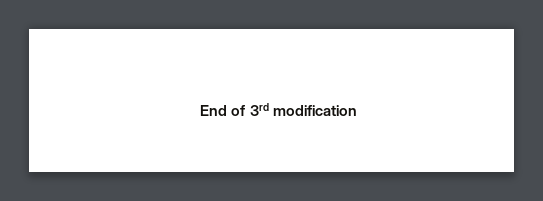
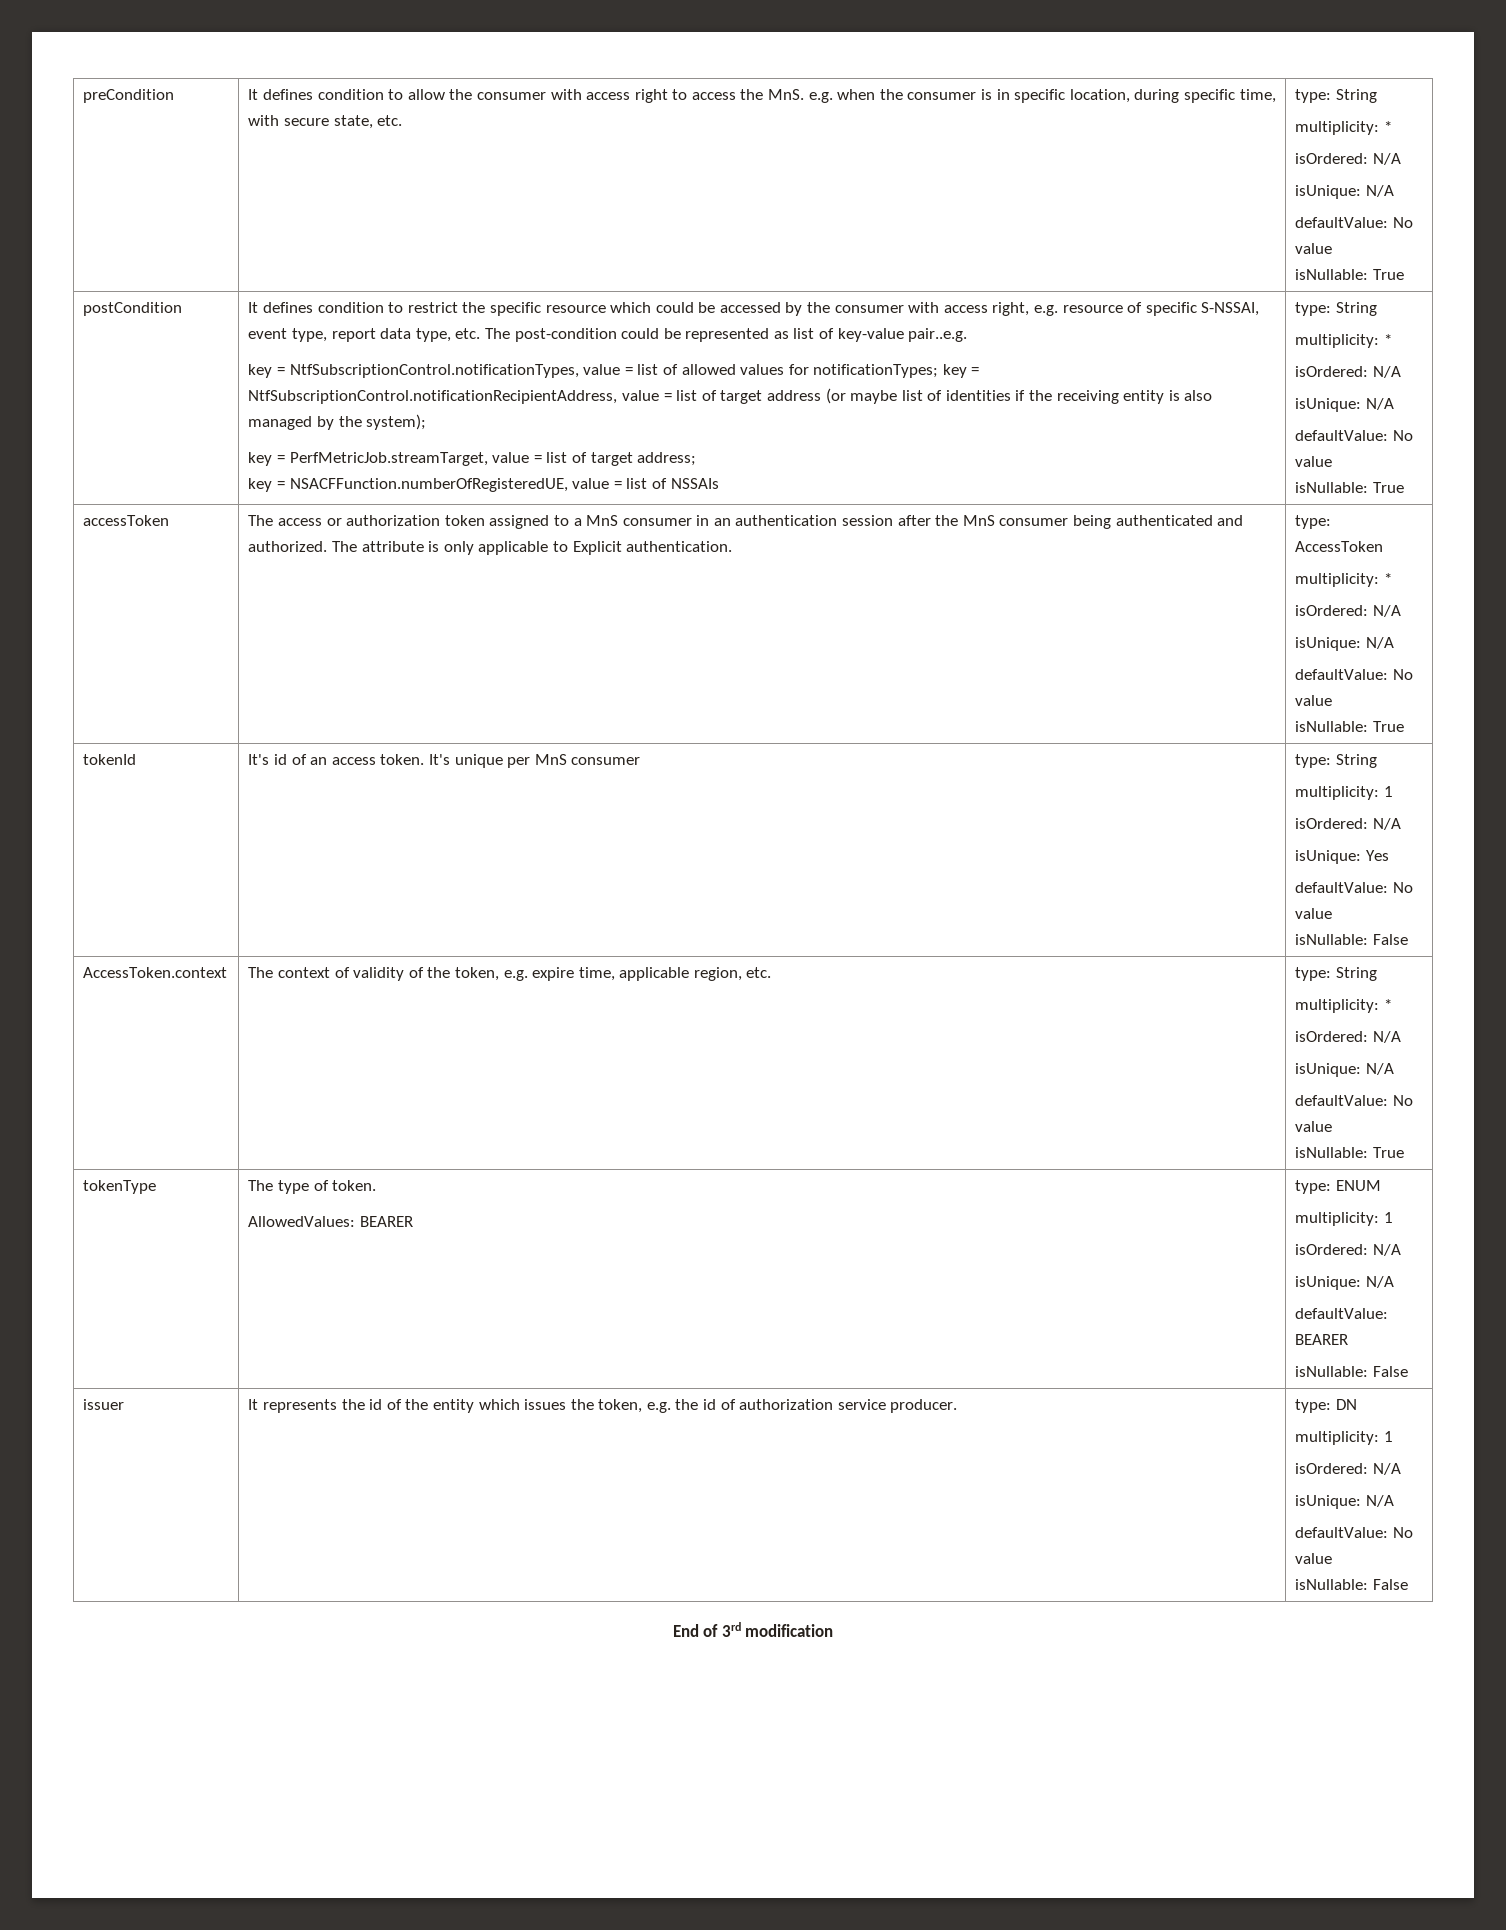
+ preCondition | It defines condition to allow the consumer with access right to access the MnS. e.g. when the consumer is in specific location, during specific time, with secure state, etc. | type: String
+ multiplicity: *
+ isOrdered: N/A
+ isUnique: N/A
+ defaultValue: No value
+ isNullable: True
+ postCondition | It defines condition to restrict the specific resource which could be accessed by the consumer with access right, e.g. resource of specific S-NSSAI, event type, report data type, etc. The post-condition could be represented as list of key-value pair..e.g.
+ key = NtfSubscriptionControl.notificationTypes, value = list of allowed values for notificationTypes; key = NtfSubscriptionControl.notificationRecipientAddress, value = list of target address (or maybe list of identities if the receiving entity is also managed by the system);
+ key = PerfMetricJob.streamTarget, value = list of target address;
+ key = NSACFFunction.numberOfRegisteredUE, value = list of NSSAIs | type: String
+ multiplicity: *
+ isOrdered: N/A
+ isUnique: N/A
+ defaultValue: No value
+ isNullable: True
+ accessToken | The access or authorization token assigned to a MnS consumer in an authentication session after the MnS consumer being authenticated and authorized. The attribute is only applicable to Explicit authentication. | type: AccessToken
+ multiplicity: *
+ isOrdered: N/A
+ isUnique: N/A
+ defaultValue: No value
+ isNullable: True
+ tokenId | It's id of an access token. It's unique per MnS consumer | type: String
+ multiplicity: 1
+ isOrdered: N/A
+ isUnique: Yes
+ defaultValue: No value
+ isNullable: False
+ AccessToken.context | The context of validity of the token, e.g. expire time, applicable region, etc. | type: String
+ multiplicity: *
+ isOrdered: N/A
+ isUnique: N/A
+ defaultValue: No value
+ isNullable: True
+ tokenType | The type of token.
+ AllowedValues: BEARER | type: ENUM
+ multiplicity: 1
+ isOrdered: N/A
+ isUnique: N/A
+ defaultValue: BEARER
+ isNullable: False
+ issuer | It represents the id of the entity which issues the token, e.g. the id of authorization service producer. | type: DN
+ multiplicity: 1
+ isOrdered: N/A
+ isUnique: N/A
+ defaultValue: No value
+ isNullable: False

